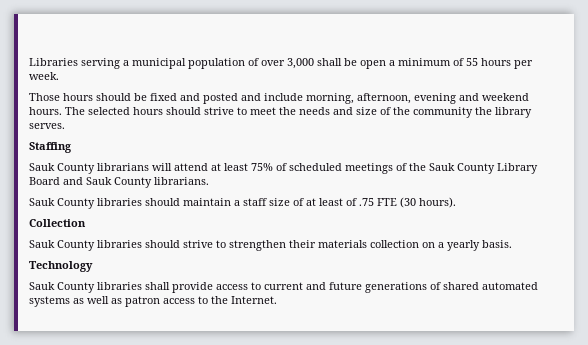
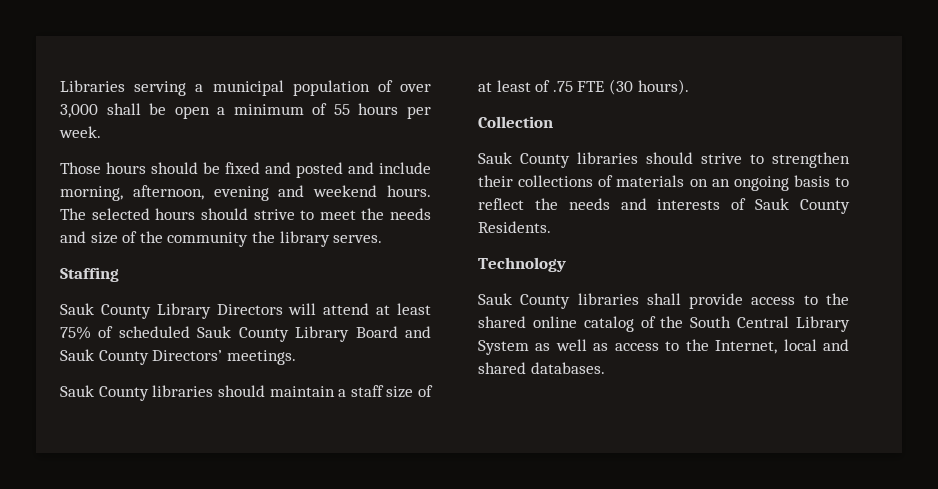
- Sauk County librarians will attend at least 75% of scheduled meetings of the Sauk County Library Board and Sauk County librarians.
+ Sauk County Library Directors will attend at least 75% of scheduled Sauk County Library Board and Sauk County Directors’ meetings.
- Sauk County libraries should strive to strengthen their materials collection on a yearly basis.
+ Sauk County libraries should strive to strengthen their collections of materials on an ongoing basis to reflect the needs and interests of Sauk County Residents.
- Sauk County libraries shall provide access to current and future generations of shared automated systems as well as patron access to the Internet.
+ Sauk County libraries shall provide access to the shared online catalog of the South Central Library System as well as access to the Internet, local and shared databases.

